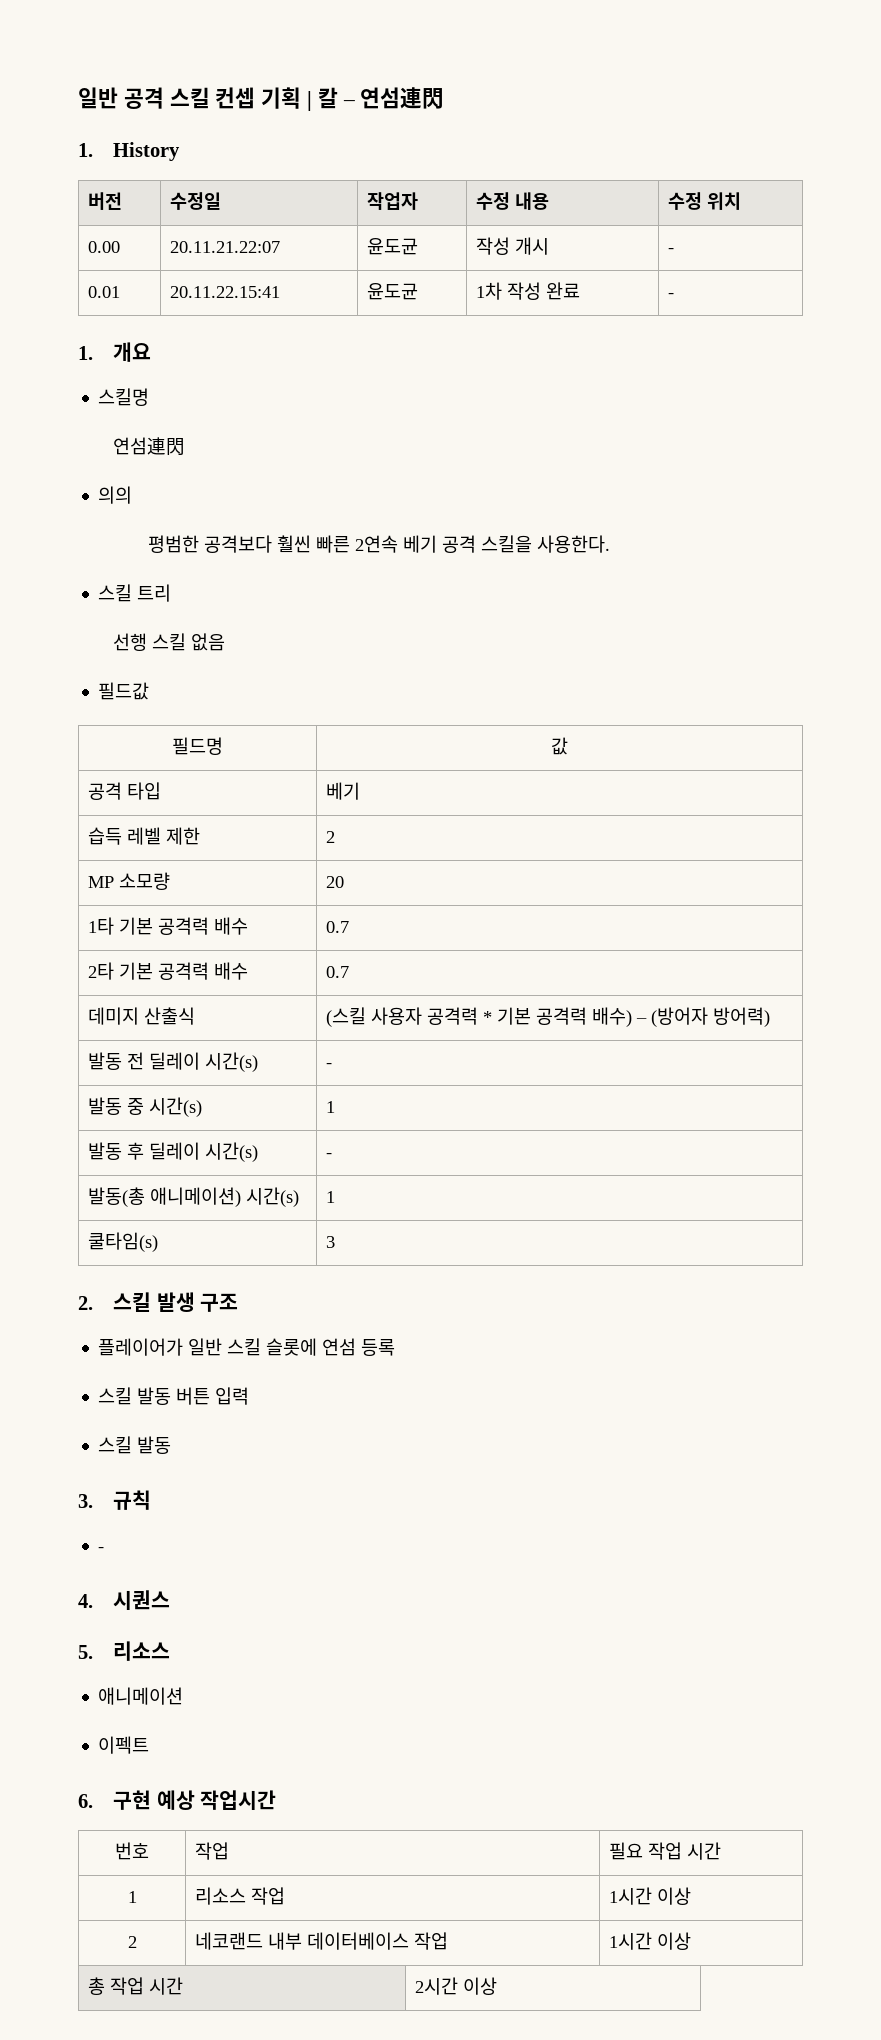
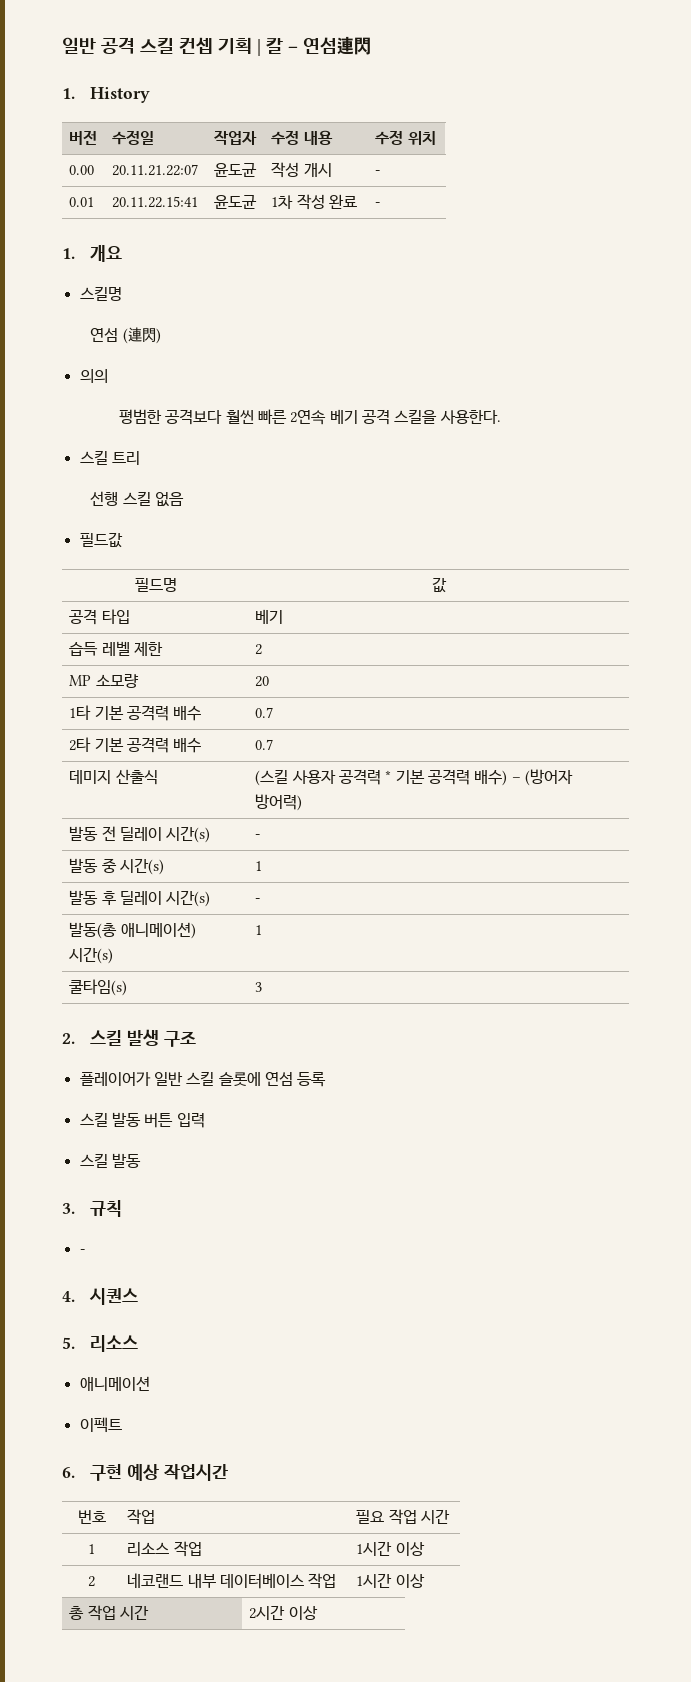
  스킬명
- 연섬連閃
+ 연섬 (連閃)

